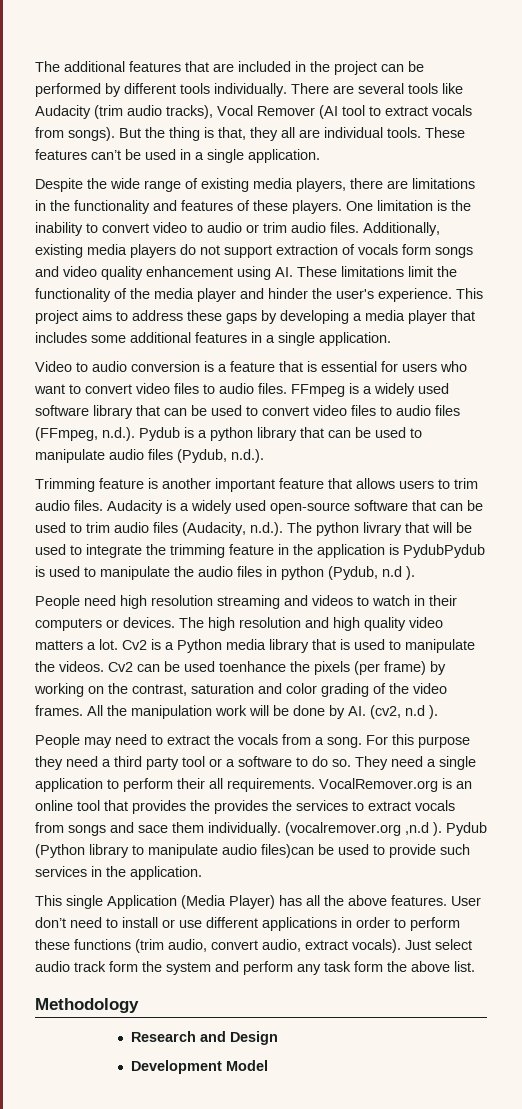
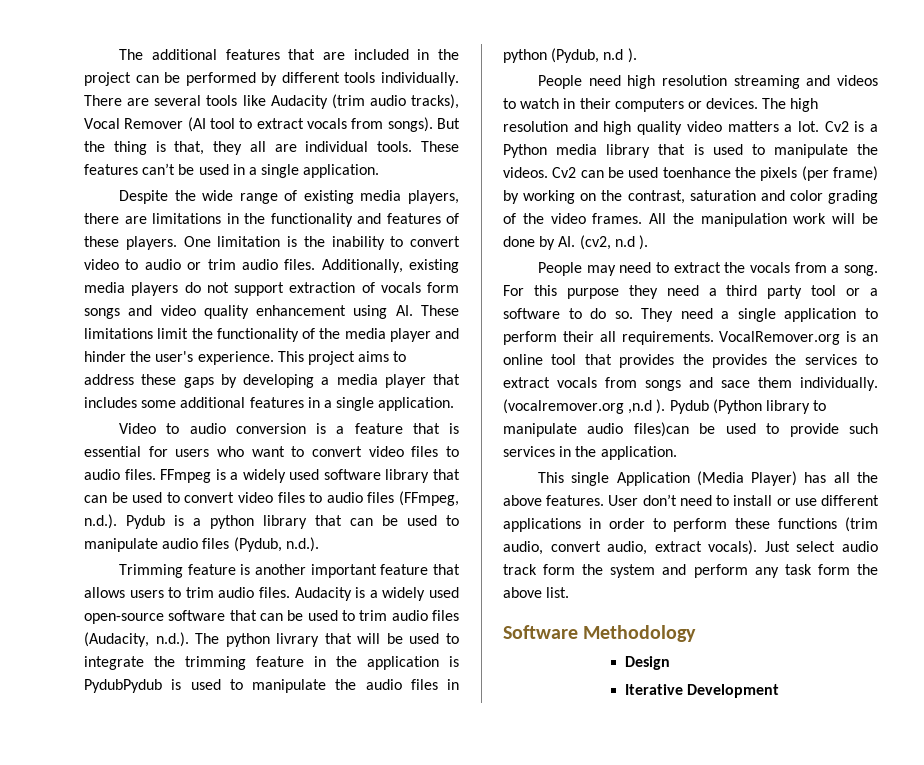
- Methodology
+ Software Methodology
- Research and Design
+ Design
- Development Model
+ Iterative Development

